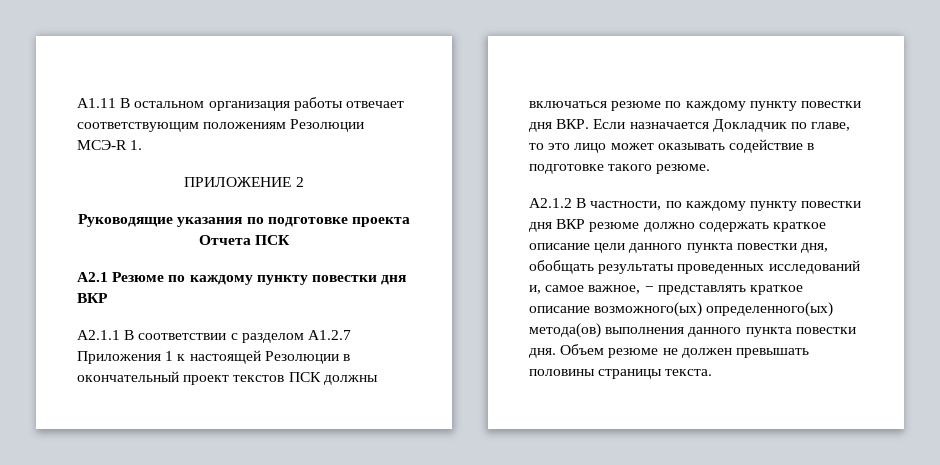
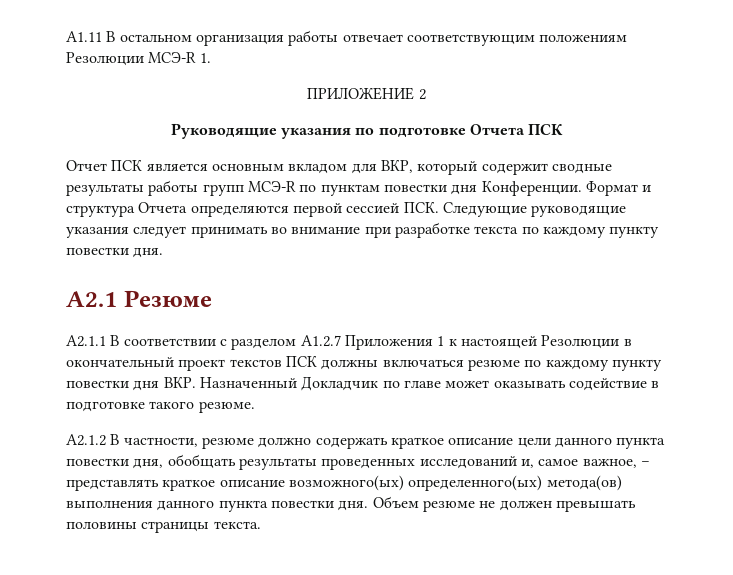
- Руководящие указания по подготовке проекта Отчета ПСК
+ Руководящие указания по подготовке Отчета ПСК
- A2.1 Резюме по каждому пункту повестки дня ВКР
+ Отчет ПСК является основным вкладом для ВКР, который содержит сводные результаты работы групп МСЭ-R по пунктам повестки дня Конференции. Формат и структура Отчета определяются первой сессией ПСК. Следующие руководящие указания следует принимать во внимание при разработке текста по каждому пункту повестки дня.
+ A2.1 Резюме
- A2.1.1 В соответствии с разделом A1.2.7 Приложения 1 к настоящей Резолюции в окончательный проект текстов ПСК должны включаться резюме по каждому пункту повестки дня ВКР. Если назначается Докладчик по главе, то это лицо может оказывать содействие в подготовке такого резюме.
+ A2.1.1 В соответствии с разделом A1.2.7 Приложения 1 к настоящей Резолюции в окончательный проект текстов ПСК должны включаться резюме по каждому пункту повестки дня ВКР. Назначенный Докладчик по главе может оказывать содействие в подготовке такого резюме.
- A2.1.2 В частности, по каждому пункту повестки дня ВКР резюме должно содержать краткое описание цели данного пункта повестки дня, обобщать результаты проведенных исследований и, самое важное, − представлять краткое описание возможного(ых) определенного(ых) метода(ов) выполнения данного пункта повестки дня.
+ A2.1.2 В частности, резюме должно содержать краткое описание цели данного пункта повестки дня, обобщать результаты проведенных исследований и, самое важное, − представлять краткое описание возможного(ых) определенного(ых) метода(ов) выполнения данного пункта повестки дня.

